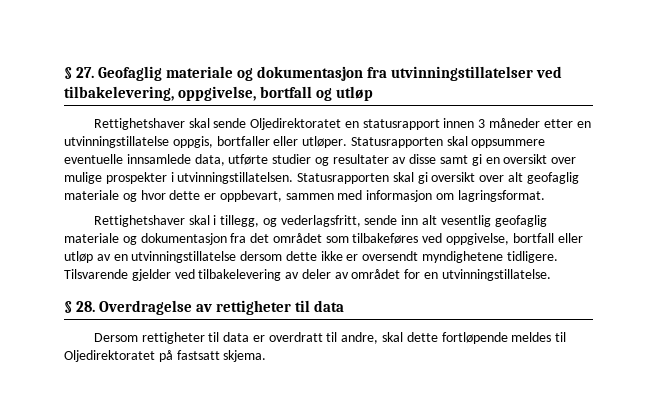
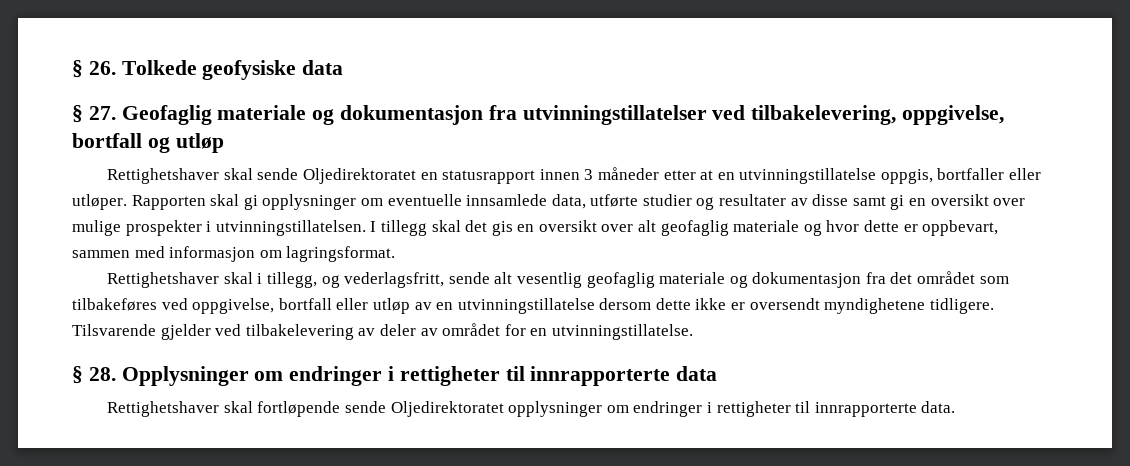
+ § 26. Tolkede geofysiske data
- Rettighetshaver skal sende Oljedirektoratet en statusrapport innen 3 måneder etter en utvinningstillatelse oppgis, bortfaller eller utløper.
+ Rettighetshaver skal sende Oljedirektoratet en statusrapport innen 3 måneder etter at en utvinningstillatelse oppgis, bortfaller eller utløper.
- Statusrapporten skal oppsummere eventuelle innsamlede data, utførte studier og resultater av disse samt gi en oversikt over mulige prospekter i utvinningstillatelsen.
+ Rapporten skal gi opplysninger om eventuelle innsamlede data, utførte studier og resultater av disse samt gi en oversikt over mulige prospekter i utvinningstillatelsen.
- Statusrapporten skal gi oversikt over alt geofaglig materiale og hvor dette er oppbevart, sammen med informasjon om lagringsformat.
+ I tillegg skal det gis en oversikt over alt geofaglig materiale og hvor dette er oppbevart, sammen med informasjon om lagringsformat.
- Rettighetshaver skal i tillegg, og vederlagsfritt, sende inn alt vesentlig geofaglig materiale og dokumentasjon fra det området som tilbakeføres ved oppgivelse, bortfall eller utløp av en utvinningstillatelse dersom dette ikke er oversendt myndighetene tidligere.
+ Rettighetshaver skal i tillegg, og vederlagsfritt, sende alt vesentlig geofaglig materiale og dokumentasjon fra det området som tilbakeføres ved oppgivelse, bortfall eller utløp av en utvinningstillatelse dersom dette ikke er oversendt myndighetene tidligere.
- § 28. Overdragelse av rettigheter til data
- Dersom rettigheter til data er overdratt til andre, skal dette fortløpende meldes til Oljedirektoratet på fastsatt skjema.
+ § 28. Opplysninger om endringer i rettigheter til innrapporterte data
+ Rettighetshaver skal fortløpende sende Oljedirektoratet opplysninger om endringer i rettigheter til innrapporterte data.

